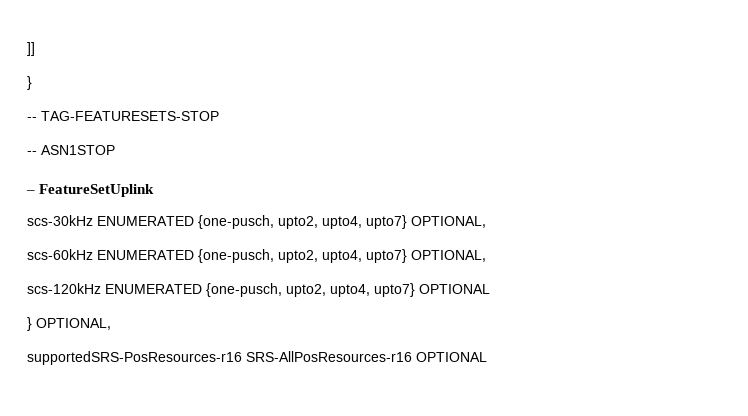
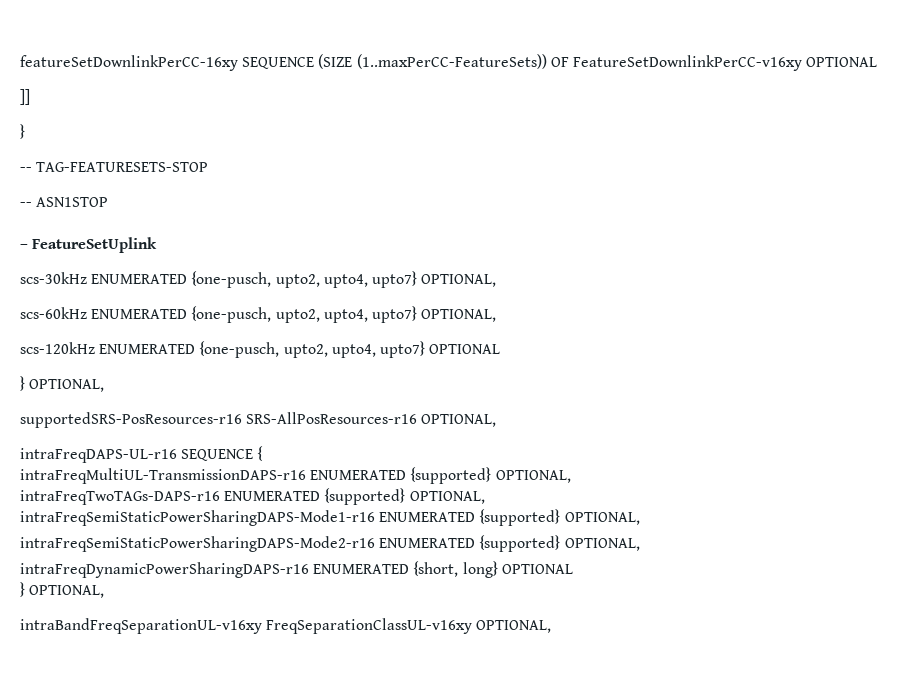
+ featureSetDownlinkPerCC-16xy SEQUENCE (SIZE (1..maxPerCC-FeatureSets)) OF FeatureSetDownlinkPerCC-v16xy OPTIONAL
- supportedSRS-PosResources-r16 SRS-AllPosResources-r16 OPTIONAL
+ supportedSRS-PosResources-r16 SRS-AllPosResources-r16 OPTIONAL,
+ intraFreqDAPS-UL-r16 SEQUENCE {
+ intraFreqMultiUL-TransmissionDAPS-r16 ENUMERATED {supported} OPTIONAL,
+ intraFreqTwoTAGs-DAPS-r16 ENUMERATED {supported} OPTIONAL,
+ intraFreqSemiStaticPowerSharingDAPS-Mode1-r16 ENUMERATED {supported} OPTIONAL,
+ intraFreqSemiStaticPowerSharingDAPS-Mode2-r16 ENUMERATED {supported} OPTIONAL,
+ intraFreqDynamicPowerSharingDAPS-r16 ENUMERATED {short, long} OPTIONAL
+ } OPTIONAL,
+ intraBandFreqSeparationUL-v16xy FreqSeparationClassUL-v16xy OPTIONAL,

